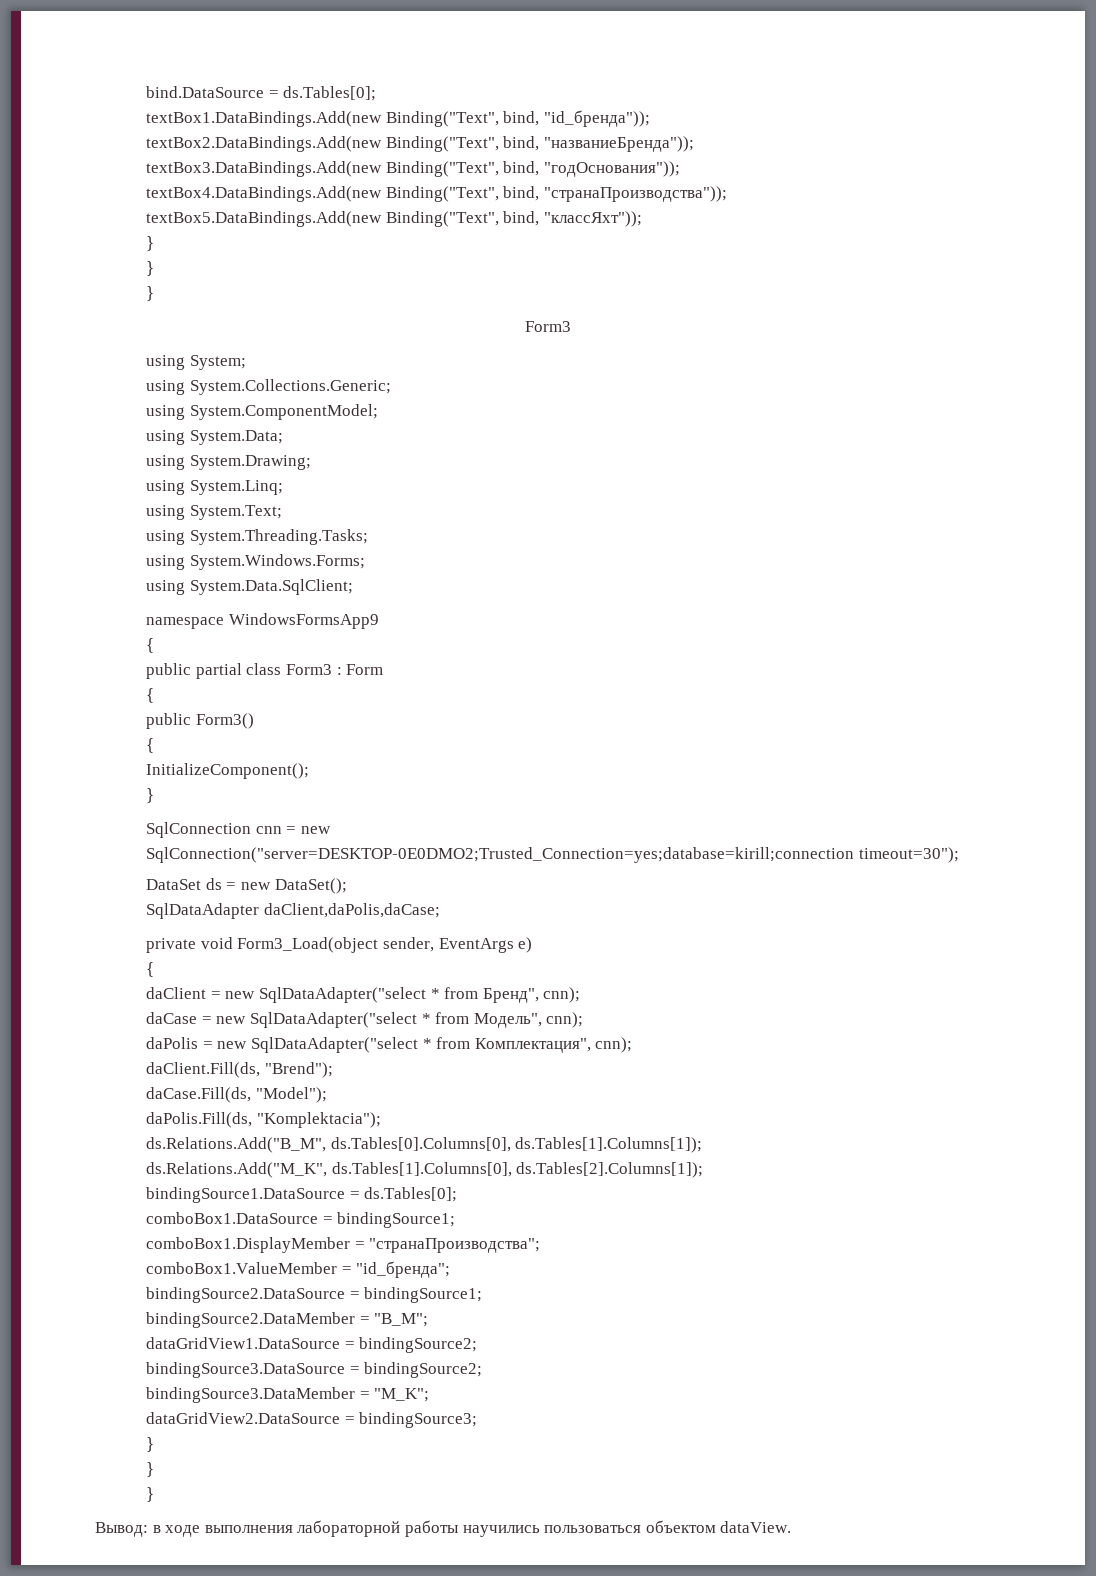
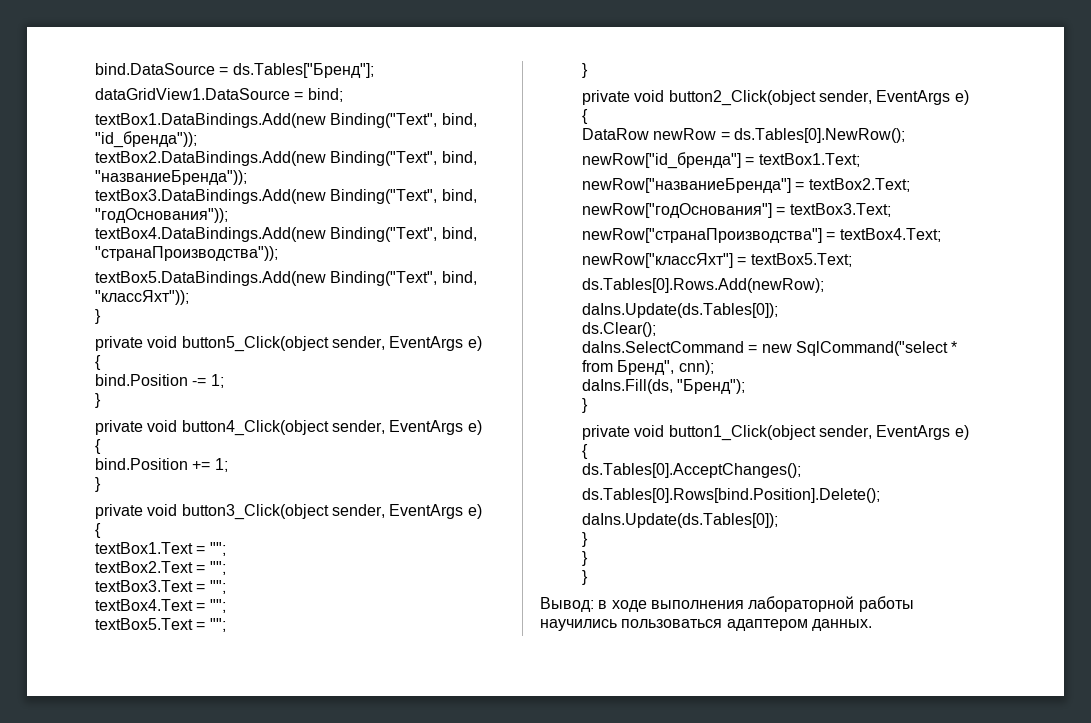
- bind.DataSource = ds.Tables[0];
+ bind.DataSource = ds.Tables["Бренд"];
+ dataGridView1.DataSource = bind;
  textBox5.DataBindings.Add(new Binding("Text", bind, "классЯхт"));
  }
+ private void button5_Click(object sender, EventArgs e)
+ {
+ bind.Position -= 1;
  }
+ private void button4_Click(object sender, EventArgs e)
+ {
+ bind.Position += 1;
  }
- Form3
- using System;
- using System.Collections.Generic;
- using System.ComponentModel;
- using System.Data;
- using System.Drawing;
- using System.Linq;
- using System.Text;
- using System.Threading.Tasks;
- using System.Windows.Forms;
- using System.Data.SqlClient;
- namespace WindowsFormsApp9
+ private void button3_Click(object sender, EventArgs e)
  {
- public partial class Form3 : Form
+ textBox1.Text = "";
+ textBox2.Text = "";
+ textBox3.Text = "";
+ textBox4.Text = "";
+ textBox5.Text = "";
+ }
+ private void button2_Click(object sender, EventArgs e)
  {
- public Form3()
- {
- InitializeComponent();
- }
- SqlConnection cnn = new SqlConnection("server=DESKTOP-0E0DMO2;Trusted_Connection=yes;database=kirill;connection timeout=30");
- DataSet ds = new DataSet();
- SqlDataAdapter daClient,daPolis,daCase;
- private void Form3_Load(object sender, EventArgs e)
- {
- daClient = new SqlDataAdapter("select * from Бренд", cnn);
+ DataRow newRow = ds.Tables[0].NewRow();
+ newRow["id_бренда"] = textBox1.Text;
+ newRow["названиеБренда"] = textBox2.Text;
+ newRow["годОснования"] = textBox3.Text;
+ newRow["странаПроизводства"] = textBox4.Text;
+ newRow["классЯхт"] = textBox5.Text;
+ ds.Tables[0].Rows.Add(newRow);
+ daIns.Update(ds.Tables[0]);
+ ds.Clear();
+ daIns.SelectCommand = new SqlCommand("select * from Бренд", cnn);
- daCase = new SqlDataAdapter("select * from Модель", cnn);
- daPolis = new SqlDataAdapter("select * from Комплектация", cnn);
- daClient.Fill(ds, "Brend");
- daCase.Fill(ds, "Model");
- daPolis.Fill(ds, "Komplektacia");
- ds.Relations.Add("B_M", ds.Tables[0].Columns[0], ds.Tables[1].Columns[1]);
- ds.Relations.Add("M_K", ds.Tables[1].Columns[0], ds.Tables[2].Columns[1]);
- bindingSource1.DataSource = ds.Tables[0];
- comboBox1.DataSource = bindingSource1;
- comboBox1.DisplayMember = "странаПроизводства";
- comboBox1.ValueMember = "id_бренда";
- bindingSource2.DataSource = bindingSource1;
- bindingSource2.DataMember = "B_M";
- dataGridView1.DataSource = bindingSource2;
- bindingSource3.DataSource = bindingSource2;
- bindingSource3.DataMember = "M_K";
- dataGridView2.DataSource = bindingSource3;
+ daIns.Fill(ds, "Бренд");
+ }
+ private void button1_Click(object sender, EventArgs e)
+ {
+ ds.Tables[0].AcceptChanges();
+ ds.Tables[0].Rows[bind.Position].Delete();
+ daIns.Update(ds.Tables[0]);
- Вывод: в ходе выполнения лабораторной работы научились пользоваться объектом dataView.
+ Вывод: в ходе выполнения лабораторной работы научились пользоваться адаптером данных.

